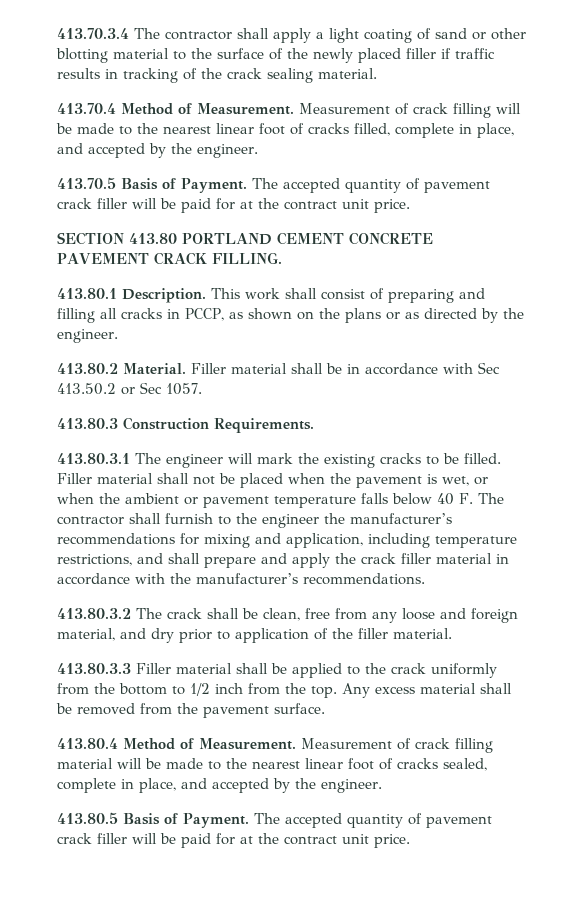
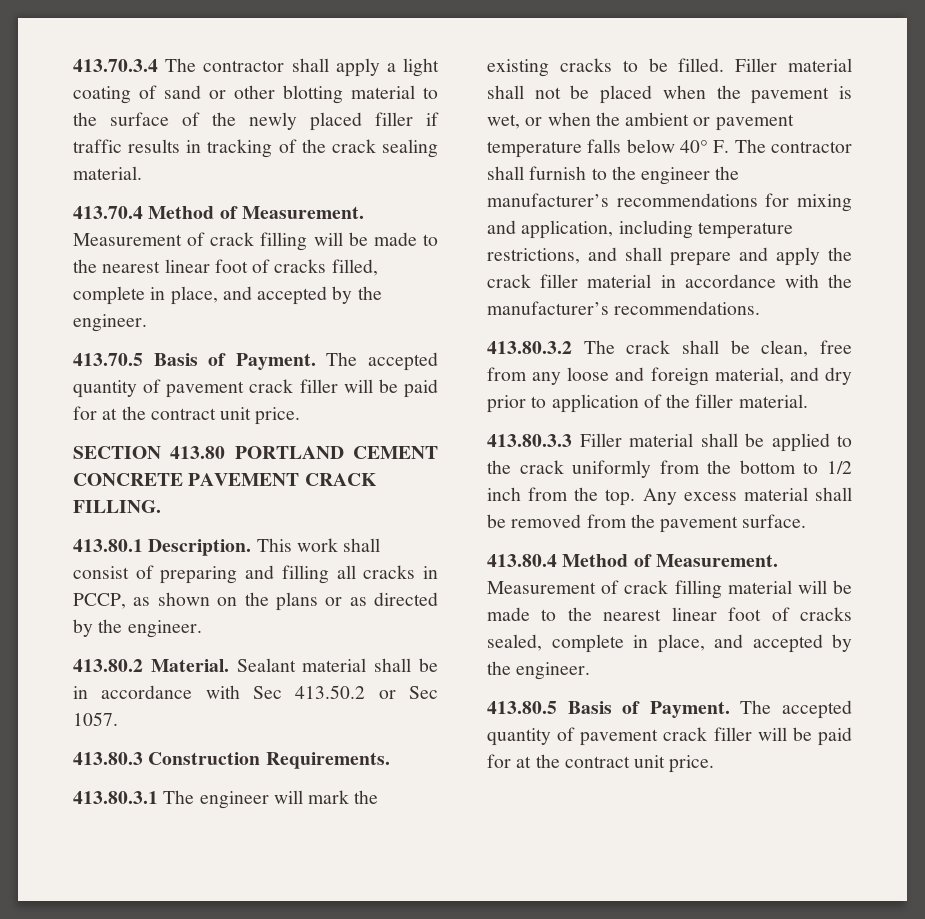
- Filler material shall be in accordance with Sec 413.50.2 or Sec 1057.
+ Sealant material shall be in accordance with Sec 413.50.2 or Sec 1057.
- Filler material shall not be placed when the pavement is wet, or when the ambient or pavement temperature falls below 40 F. The contractor shall furnish to the engineer the manufacturer’s recommendations for mixing and application, including temperature restrictions, and shall prepare and apply the crack filler material in accordance with the manufacturer’s recommendations.
+ Filler material shall not be placed when the pavement is wet, or when the ambient or pavement temperature falls below 40° F. The contractor shall furnish to the engineer the manufacturer’s recommendations for mixing and application, including temperature restrictions, and shall prepare and apply the crack filler material in accordance with the manufacturer’s recommendations.

